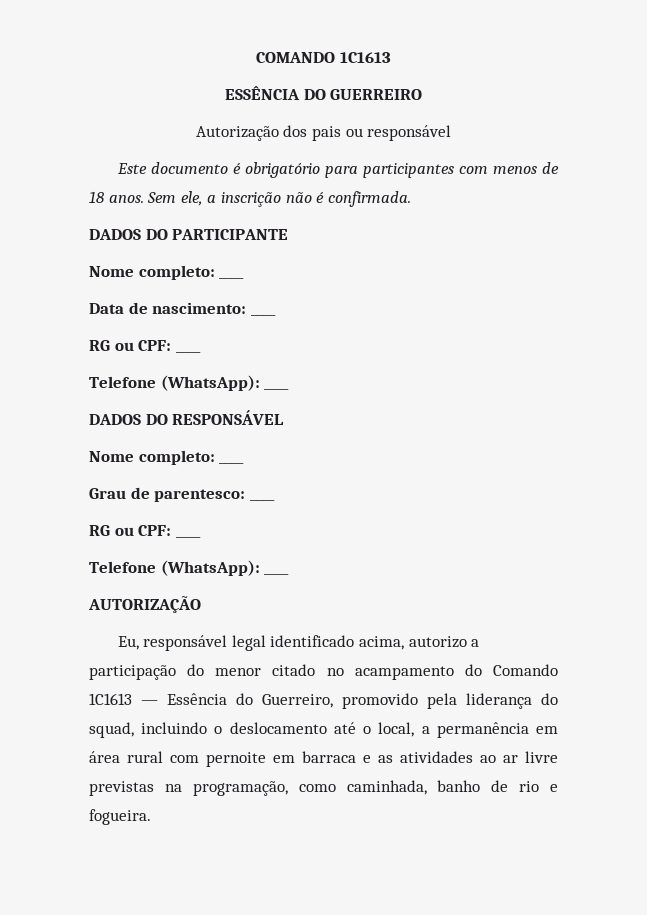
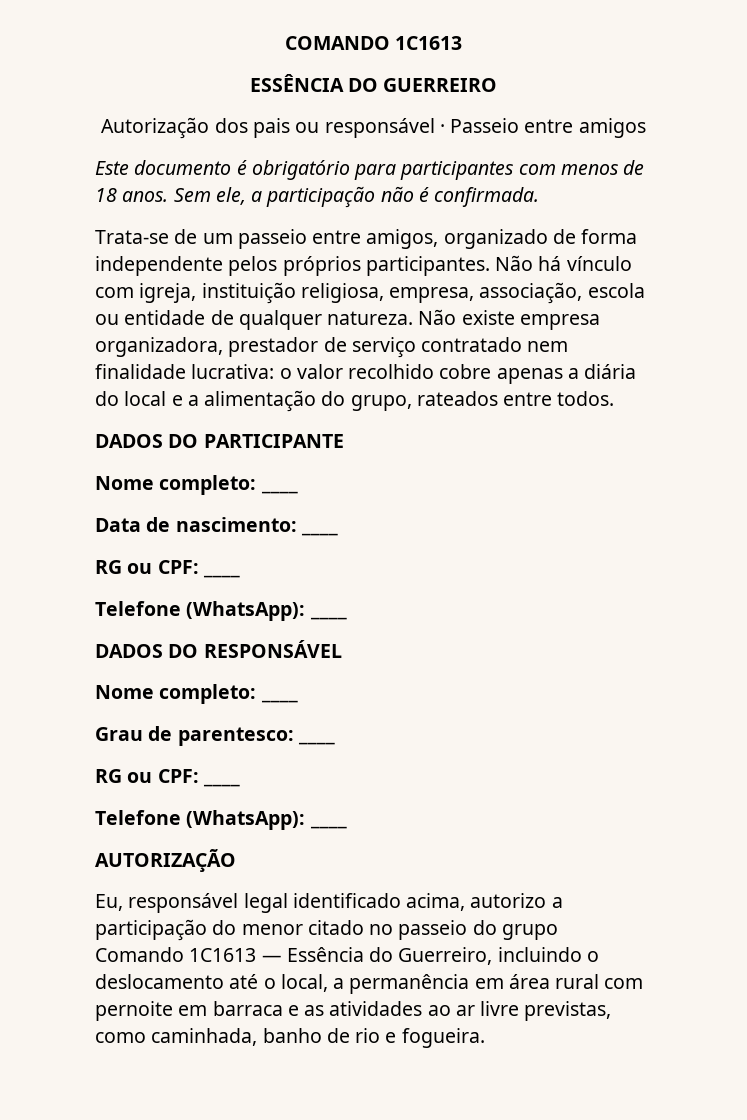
- Autorização dos pais ou responsável
+ Autorização dos pais ou responsável · Passeio entre amigos
- Sem ele, a inscrição não é confirmada.
+ Sem ele, a participação não é confirmada.
+ Trata-se de um passeio entre amigos, organizado de forma independente pelos próprios participantes. Não há vínculo com igreja, instituição religiosa, empresa, associação, escola ou entidade de qualquer natureza. Não existe empresa organizadora, prestador de serviço contratado nem finalidade lucrativa: o valor recolhido cobre apenas a diária do local e a alimentação do grupo, rateados entre todos.
- Eu, responsável legal identificado acima, autorizo a participação do menor citado no acampamento do Comando 1C1613 — Essência do Guerreiro, promovido pela liderança do squad, incluindo o deslocamento até o local, a permanência em área rural com pernoite em barraca e as atividades ao ar livre previstas na programação, como caminhada, banho de rio e fogueira.
+ Eu, responsável legal identificado acima, autorizo a participação do menor citado no passeio do grupo Comando 1C1613 — Essência do Guerreiro, incluindo o deslocamento até o local, a permanência em área rural com pernoite em barraca e as atividades ao ar livre previstas, como caminhada, banho de rio e fogueira.

